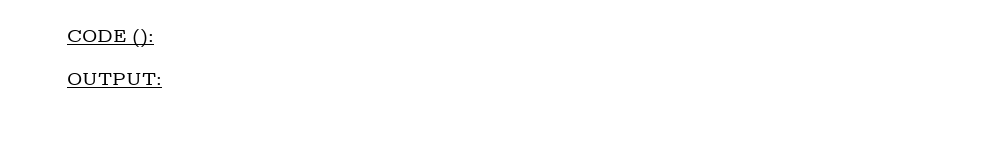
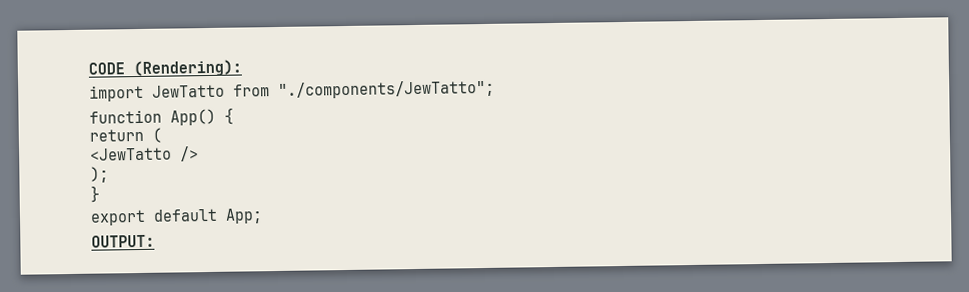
- CODE ():
+ CODE (Rendering):
+ import JewTatto from "./components/JewTatto";
+ function App() {
+ return (
+ <JewTatto />
+ );
+ }
+ export default App;

